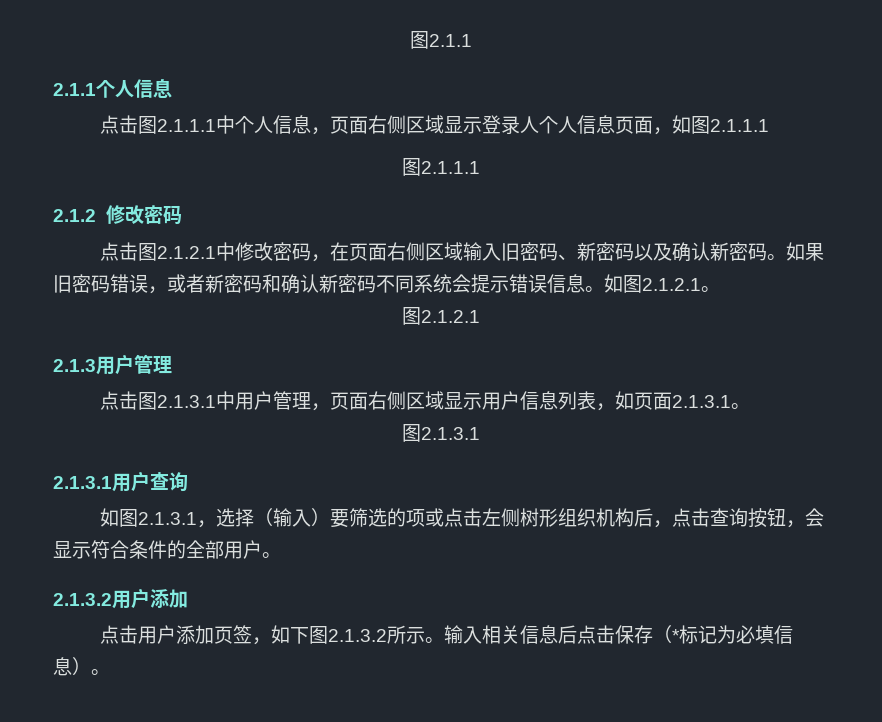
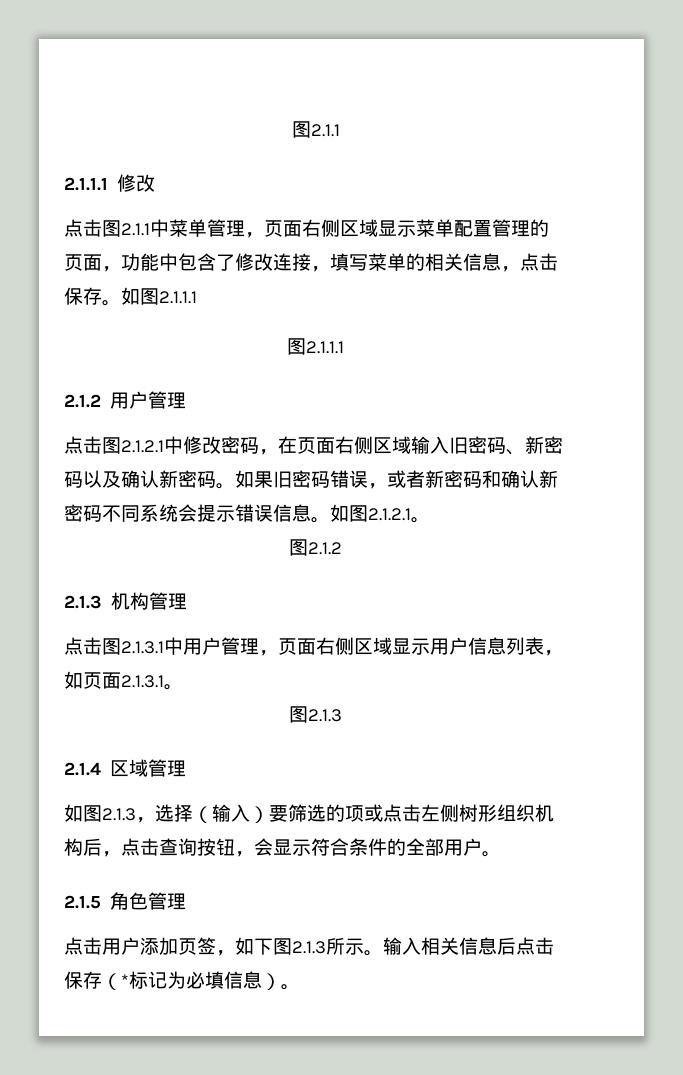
- 2.1.1个人信息
- 点击图2.1.1.1中个人信息，页面右侧区域显示登录人个人信息页面，如图2.1.1.1
+ 2.1.1.1修改
+ 点击图2.1.1中菜单管理，页面右侧区域显示菜单配置管理的页面，功能中包含了修改连接，填写菜单的相关信息，点击保存。如图2.1.1.1
- 2.1.2修改密码
+ 2.1.2用户管理
  如图2.1.2.1。
- 图2.1.2.1
- 2.1.3用户管理
+ 图2.1.2
+ 2.1.3机构管理
  点击图2.1.3.1中用户管理，页面右侧区域显示用户信息列表，如页面2.1.3.1。
- 图2.1.3.1
- 2.1.3.1用户查询
- 如图2.1.3.1，选择（输入）要筛选的项或点击左侧树形组织机构后，点击查询按钮，会显示符合条件的全部用户。
+ 图2.1.3
+ 2.1.4区域管理
+ 如图2.1.3，选择（输入）要筛选的项或点击左侧树形组织机构后，点击查询按钮，会显示符合条件的全部用户。
- 2.1.3.2用户添加
+ 2.1.5角色管理
- 点击用户添加页签，如下图2.1.3.2所示。
+ 点击用户添加页签，如下图2.1.3所示。

